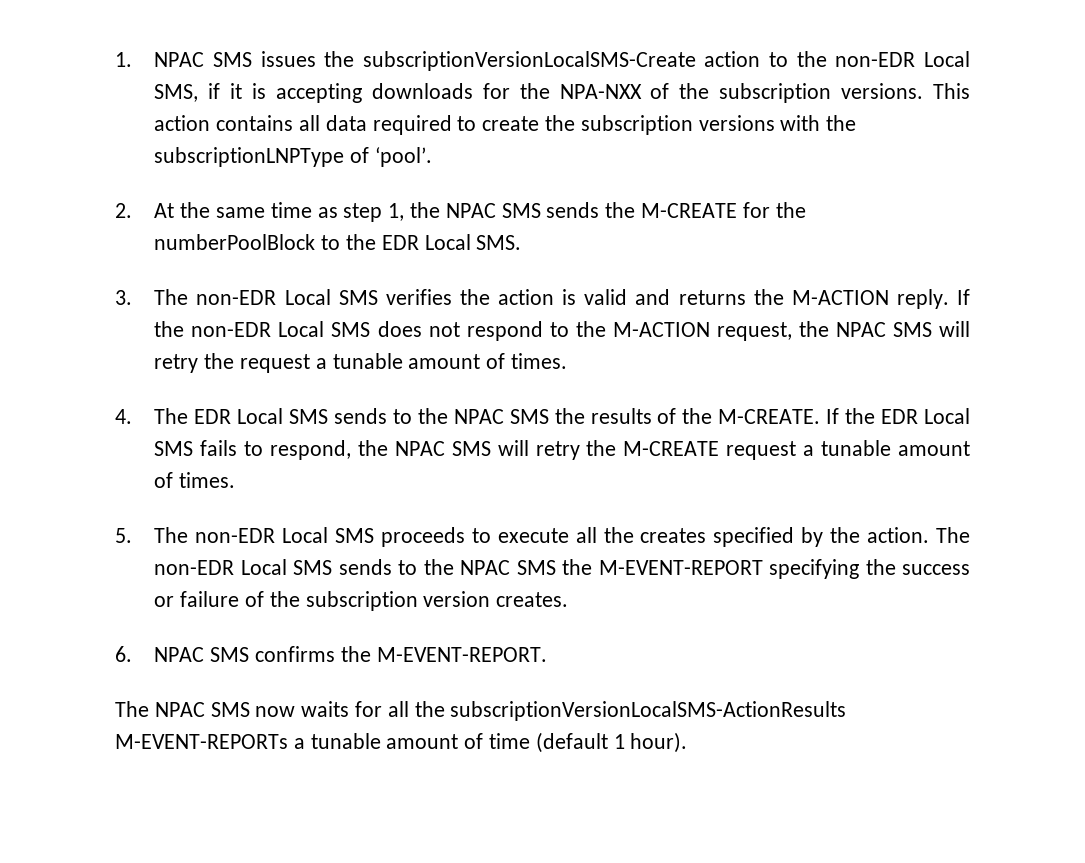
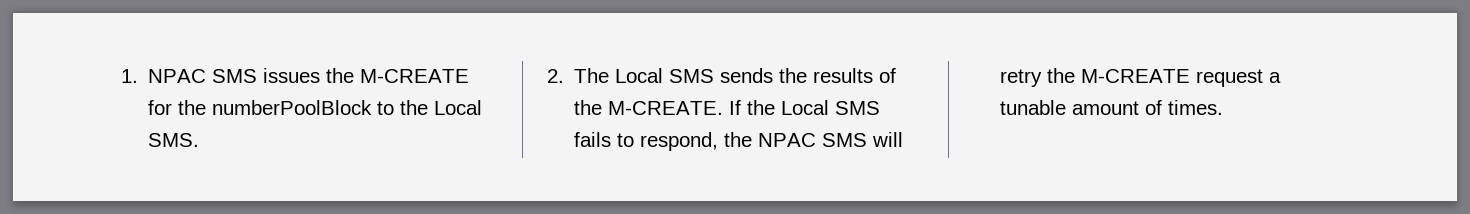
- 1. NPAC SMS issues the subscriptionVersionLocalSMS-Create action to the non-EDR Local SMS, if it is accepting downloads for the NPA-NXX of the subscription versions. This action contains all data required to create the subscription versions with the subscriptionLNPType of ‘pool’.
- 2. At the same time as step 1, the NPAC SMS sends the M-CREATE for the numberPoolBlock to the EDR Local SMS.
+ 1. NPAC SMS issues the M-CREATE for the numberPoolBlock to the Local SMS.
- 3. The non-EDR Local SMS verifies the action is valid and returns the M-ACTION reply. If the non-EDR Local SMS does not respond to the M-ACTION request, the NPAC SMS will retry the request a tunable amount of times.
- 4. The EDR Local SMS sends to the NPAC SMS the results of the M-CREATE.
+ 2. The Local SMS sends the results of the M-CREATE.
- If the EDR Local SMS fails to respond, the NPAC SMS will retry the M-CREATE request a tunable amount of times.
+ If the Local SMS fails to respond, the NPAC SMS will retry the M-CREATE request a tunable amount of times.
- 5. The non-EDR Local SMS proceeds to execute all the creates specified by the action. The non-EDR Local SMS sends to the NPAC SMS the M-EVENT-REPORT specifying the success or failure of the subscription version creates.
- 6. NPAC SMS confirms the M-EVENT-REPORT.
- The NPAC SMS now waits for all the subscriptionVersionLocalSMS-ActionResults M-EVENT-REPORTs a tunable amount of time (default 1 hour).

